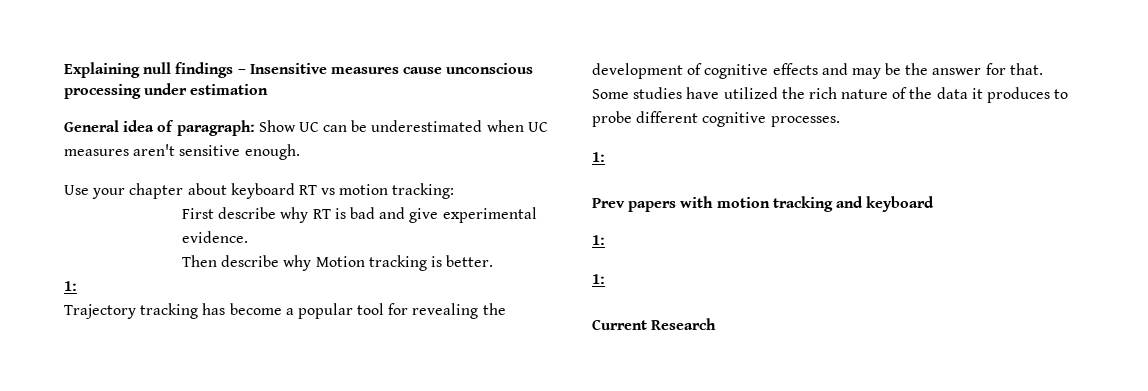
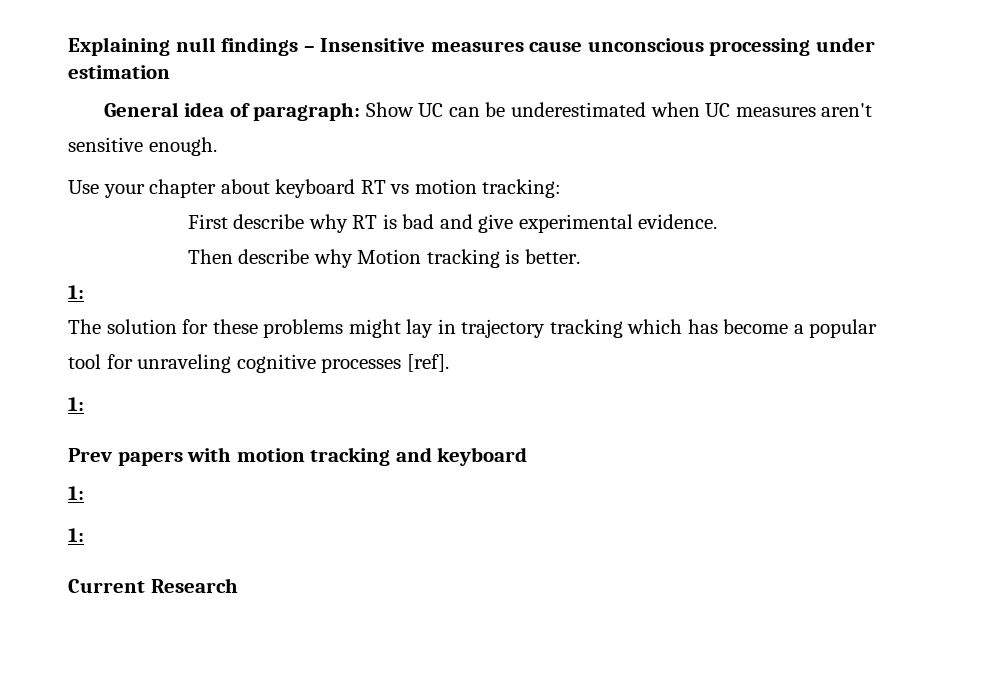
- Trajectory tracking has become a popular tool for revealing the development of cognitive effects and may be the answer for that. Some studies have utilized the rich nature of the data it produces to probe different cognitive processes.
+ The solution for these problems might lay in trajectory tracking which has become a popular tool for unraveling cognitive processes [ref].

